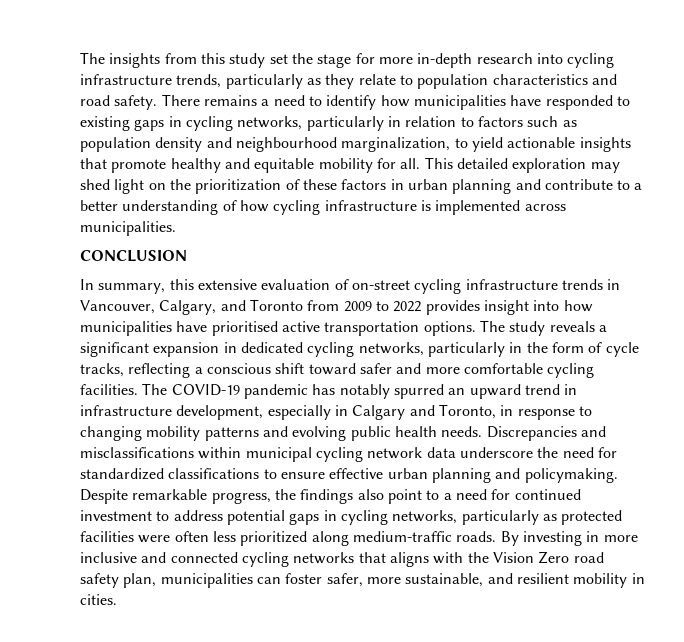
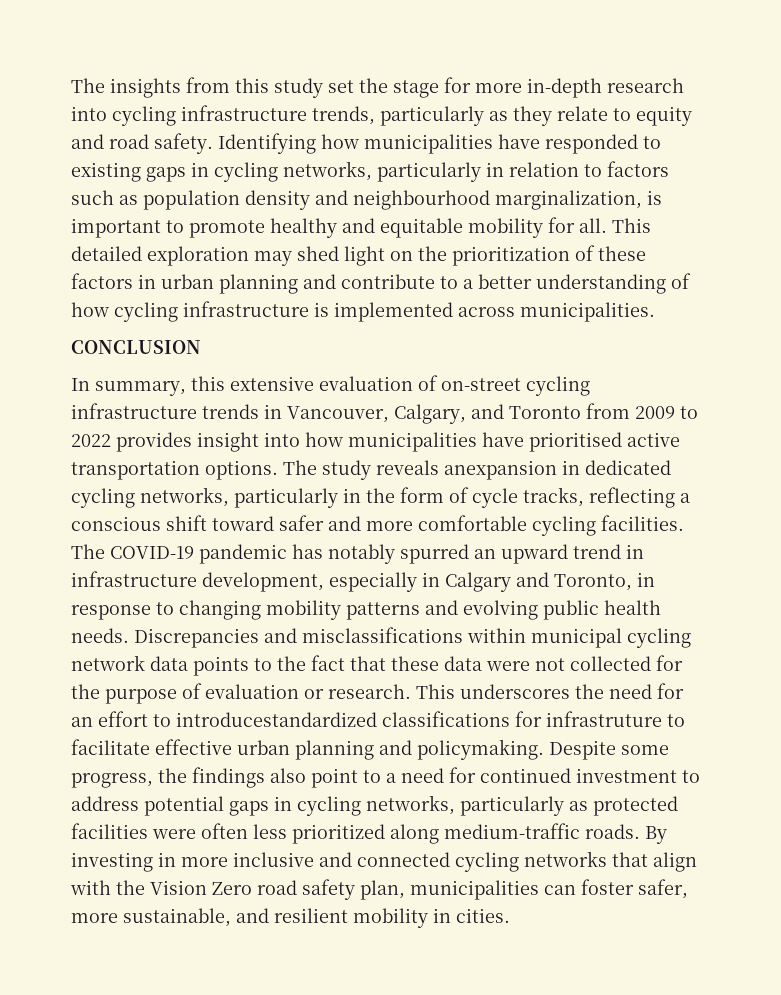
- The insights from this study set the stage for more in-depth research into cycling infrastructure trends, particularly as they relate to population characteristics and road safety.
+ The insights from this study set the stage for more in-depth research into cycling infrastructure trends, particularly as they relate to equity and road safety.
- There remains a need to identify how municipalities have responded to existing gaps in cycling networks, particularly in relation to factors such as population density and neighbourhood marginalization, to yield actionable insights that promote healthy and equitable mobility for all.
+ Identifying how municipalities have responded to existing gaps in cycling networks, particularly in relation to factors such as population density and neighbourhood marginalization, is important to promote healthy and equitable mobility for all.
- The study reveals a significant expansion in dedicated cycling networks, particularly in the form of cycle tracks, reflecting a conscious shift toward safer and more comfortable cycling facilities.
+ The study reveals anexpansion in dedicated cycling networks, particularly in the form of cycle tracks, reflecting a conscious shift toward safer and more comfortable cycling facilities.
- Discrepancies and misclassifications within municipal cycling network data underscore the need for standardized classifications to ensure effective urban planning and policymaking.
+ Discrepancies and misclassifications within municipal cycling network data points to the fact that these data were not collected for the purpose of evaluation or research. This underscores the need for an effort to introducestandardized classifications for infrastruture to facilitate effective urban planning and policymaking.
- Despite remarkable progress, the findings also point to a need for continued investment to address potential gaps in cycling networks, particularly as protected facilities were often less prioritized along medium-traffic roads.
+ Despite some progress, the findings also point to a need for continued investment to address potential gaps in cycling networks, particularly as protected facilities were often less prioritized along medium-traffic roads.
- By investing in more inclusive and connected cycling networks that aligns with the Vision Zero road safety plan, municipalities can foster safer, more sustainable, and resilient mobility in cities.
+ By investing in more inclusive and connected cycling networks that align with the Vision Zero road safety plan, municipalities can foster safer, more sustainable, and resilient mobility in cities.

